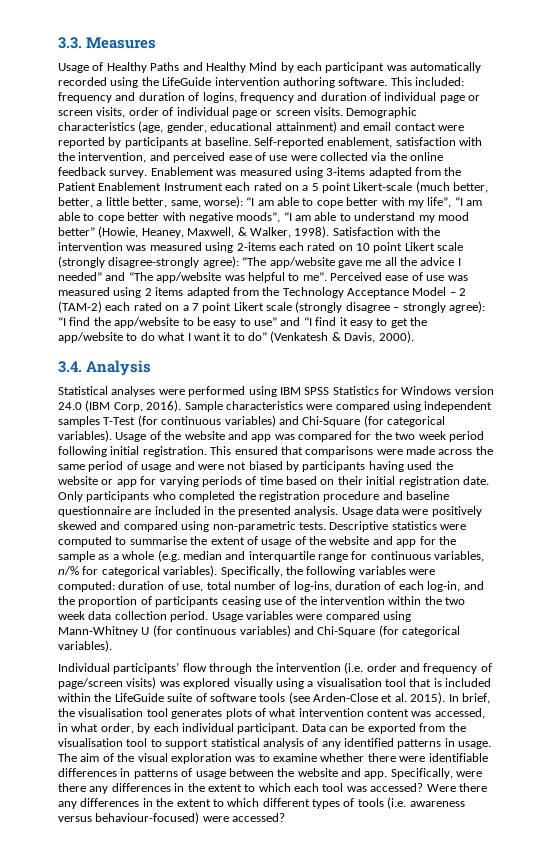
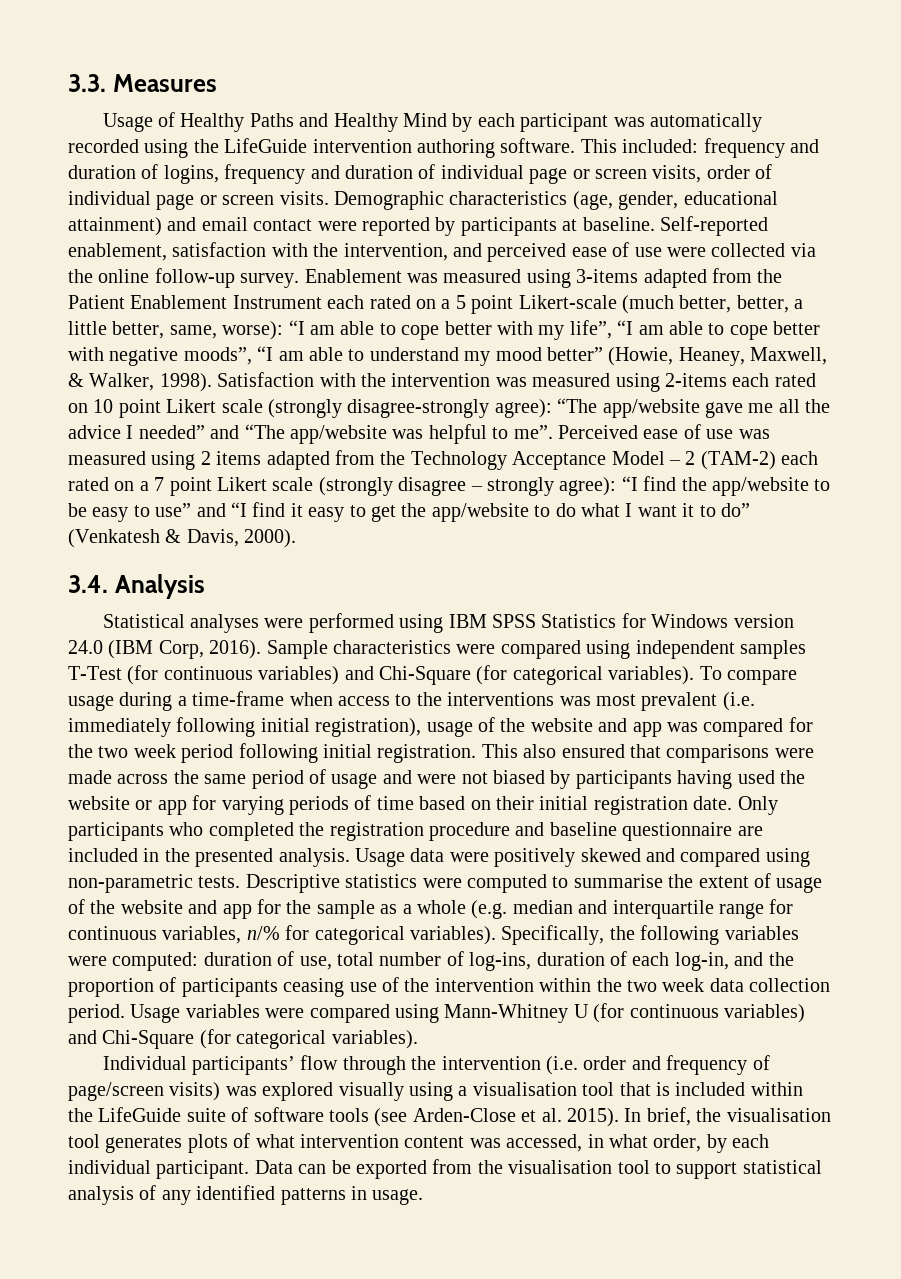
- Self-reported enablement, satisfaction with the intervention, and perceived ease of use were collected via the online feedback survey.
+ Self-reported enablement, satisfaction with the intervention, and perceived ease of use were collected via the online follow-up survey.
- Usage of the website and app was compared for the two week period following initial registration.
+ To compare usage during a time-frame when access to the interventions was most prevalent (i.e. immediately following initial registration), usage of the website and app was compared for the two week period following initial registration.
- This ensured that comparisons were made across the same period of usage and were not biased by participants having used the website or app for varying periods of time based on their initial registration date.
+ This also ensured that comparisons were made across the same period of usage and were not biased by participants having used the website or app for varying periods of time based on their initial registration date.
- The aim of the visual exploration was to examine whether there were identifiable differences in patterns of usage between the website and app. Specifically, were there any differences in the extent to which each tool was accessed? Were there any differences in the extent to which different types of tools (i.e. awareness versus behaviour-focused) were accessed?

